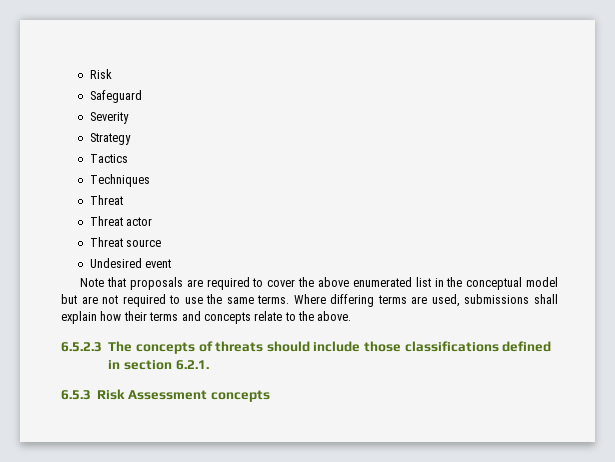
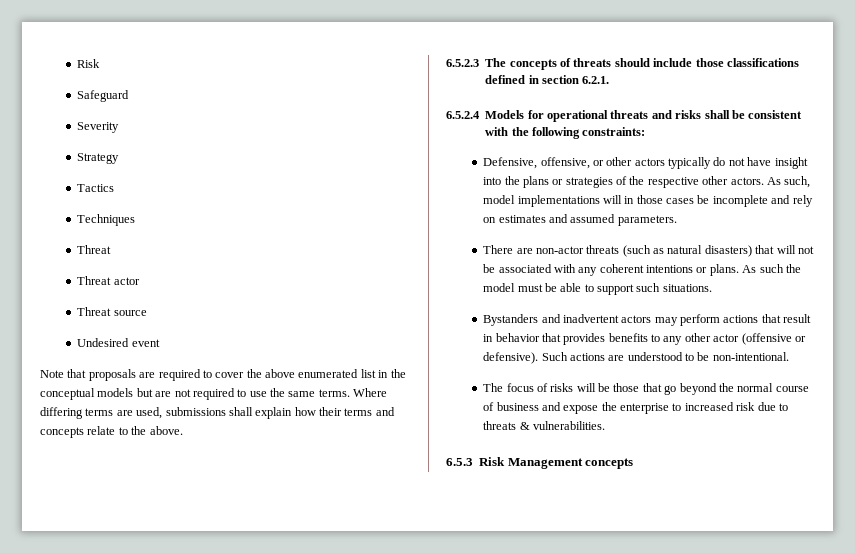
- Note that proposals are required to cover the above enumerated list in the conceptual model but are not required to use the same terms.
+ Note that proposals are required to cover the above enumerated list in the conceptual models but are not required to use the same terms.
- 6.5.3 Risk Assessment concepts
+ 6.5.2.4 Models for operational threats and risks shall be consistent with the following constraints:
+ Defensive, offensive, or other actors typically do not have insight into the plans or strategies of the respective other actors. As such, model implementations will in those cases be incomplete and rely on estimates and assumed parameters.
+ There are non-actor threats (such as natural disasters) that will not be associated with any coherent intentions or plans. As such the model must be able to support such situations.
+ Bystanders and inadvertent actors may perform actions that result in behavior that provides benefits to any other actor (offensive or defensive). Such actions are understood to be non-intentional.
+ The focus of risks will be those that go beyond the normal course of business and expose the enterprise to increased risk due to threats & vulnerabilities.
+ 6.5.3 Risk Management concepts

